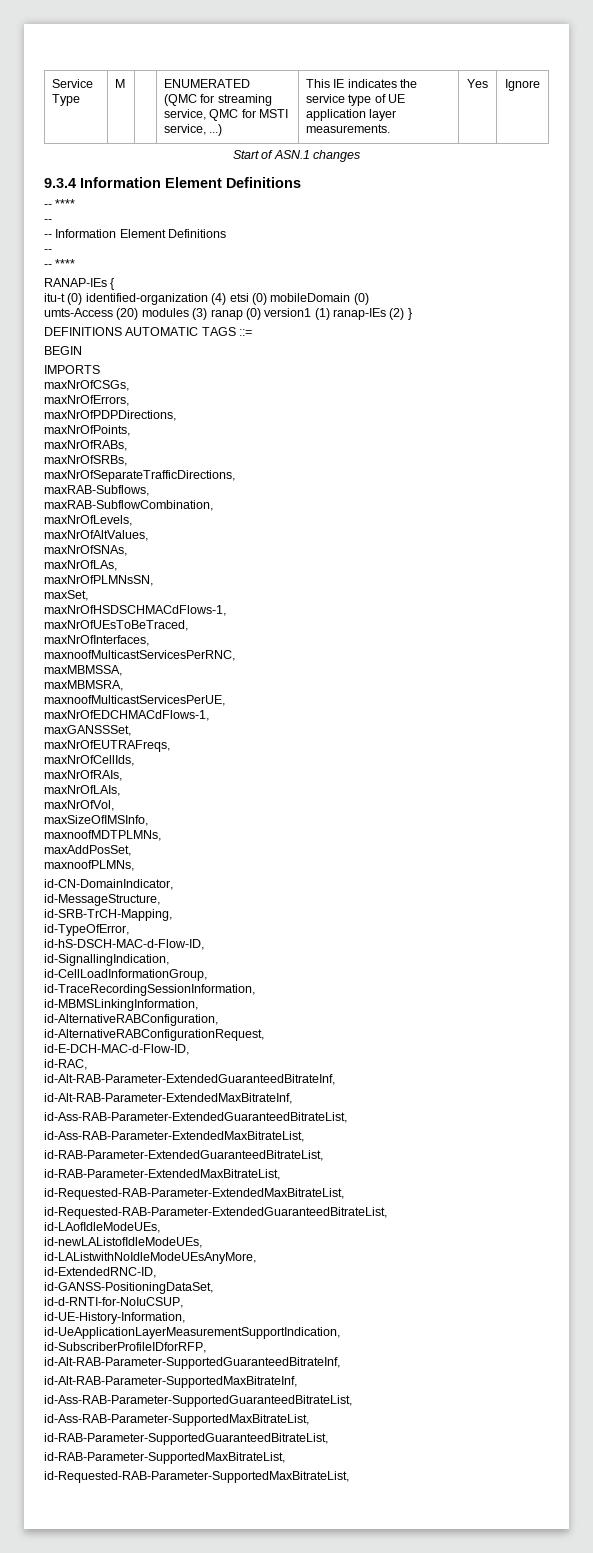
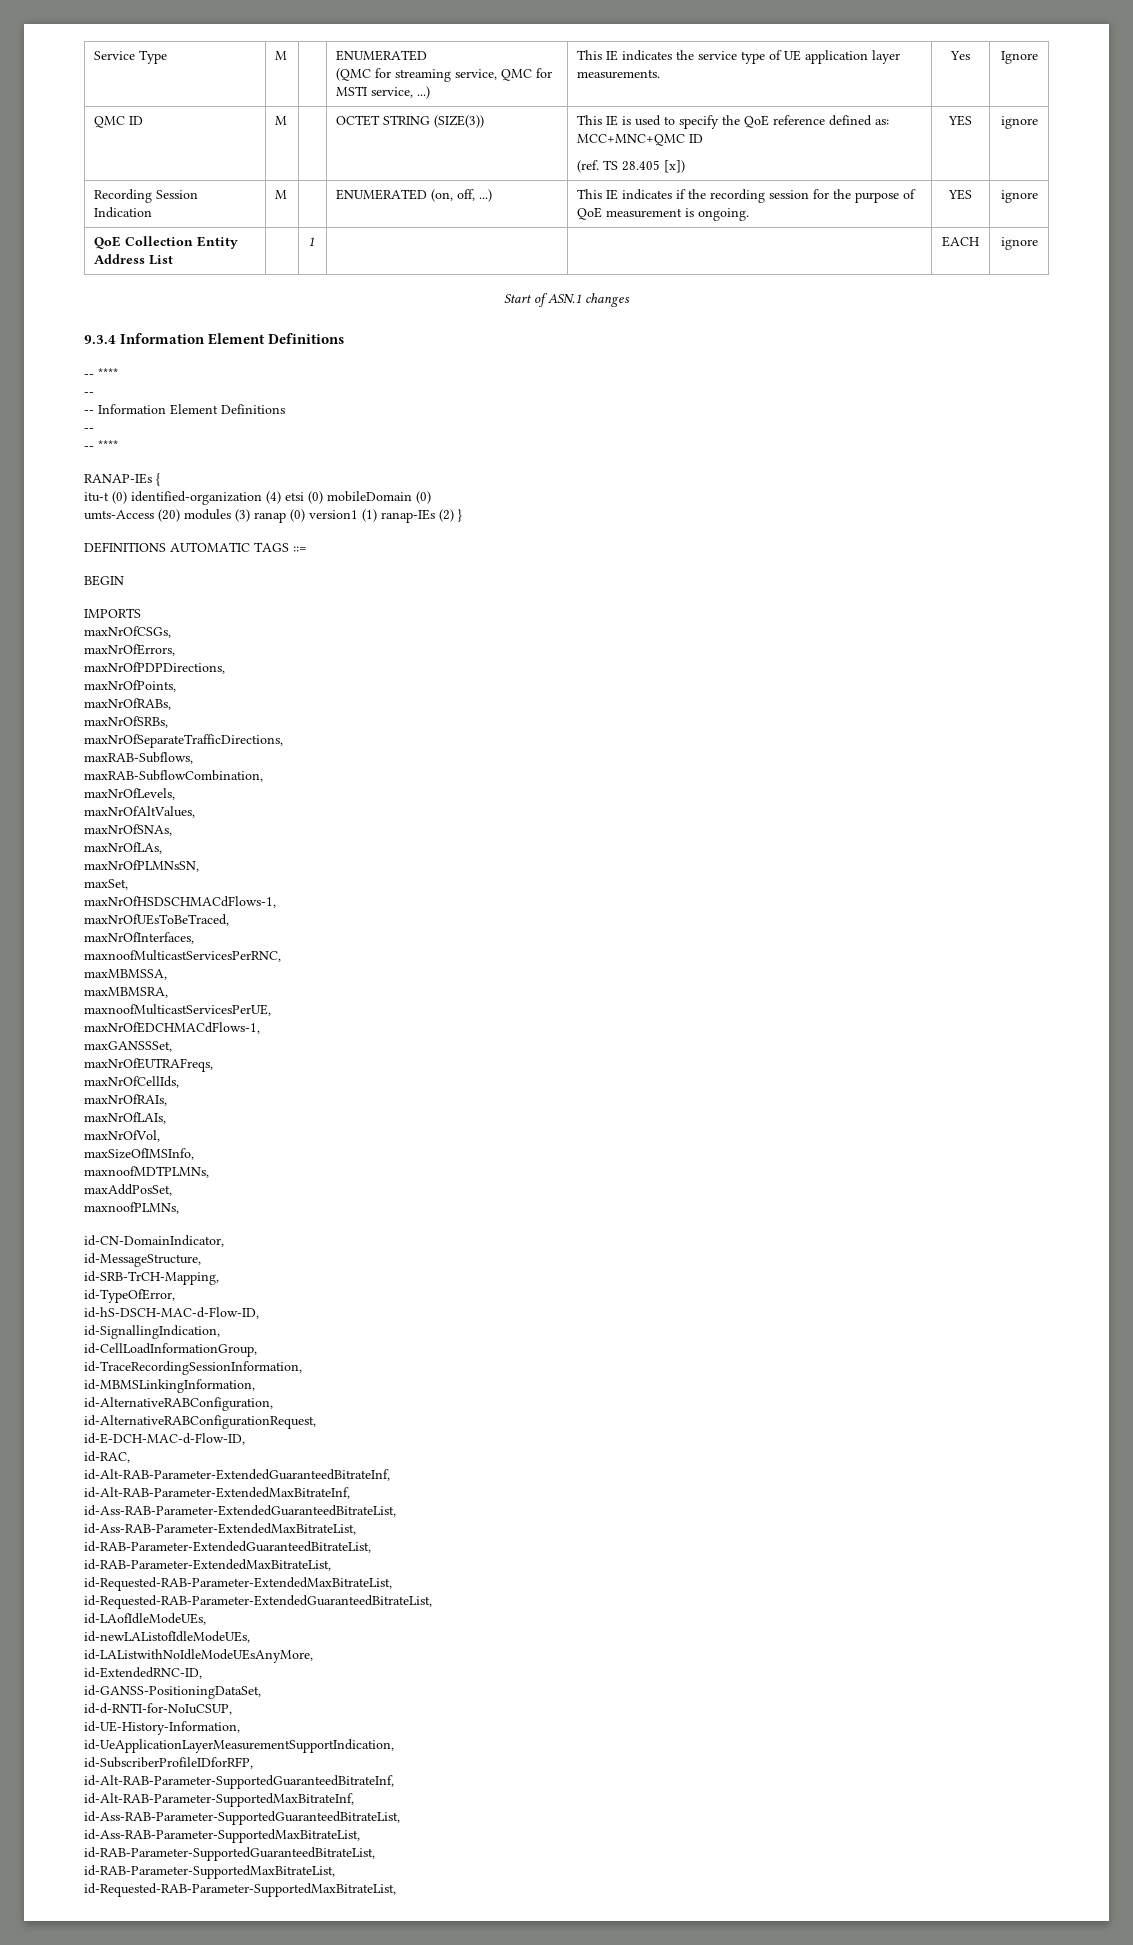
+ QMC ID | M | | OCTET STRING (SIZE(3)) | This IE is used to specify the QoE reference defined as: MCC+MNC+QMC ID
+ (ref. TS 28.405 [x]) | YES | ignore
+ Recording Session Indication | M | | ENUMERATED (on, off, ...) | This IE indicates if the recording session for the purpose of QoE measurement is ongoing. | YES | ignore
+ QoE Collection Entity Address List | | 1 | | | EACH | ignore

